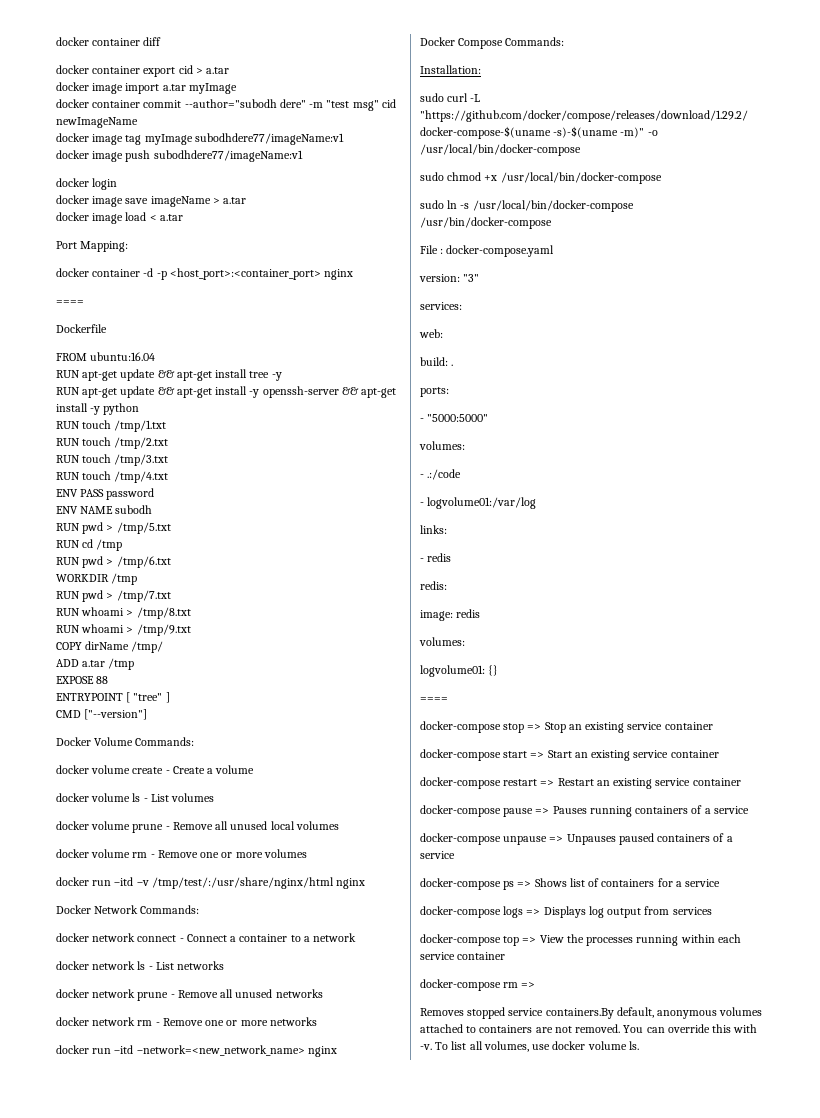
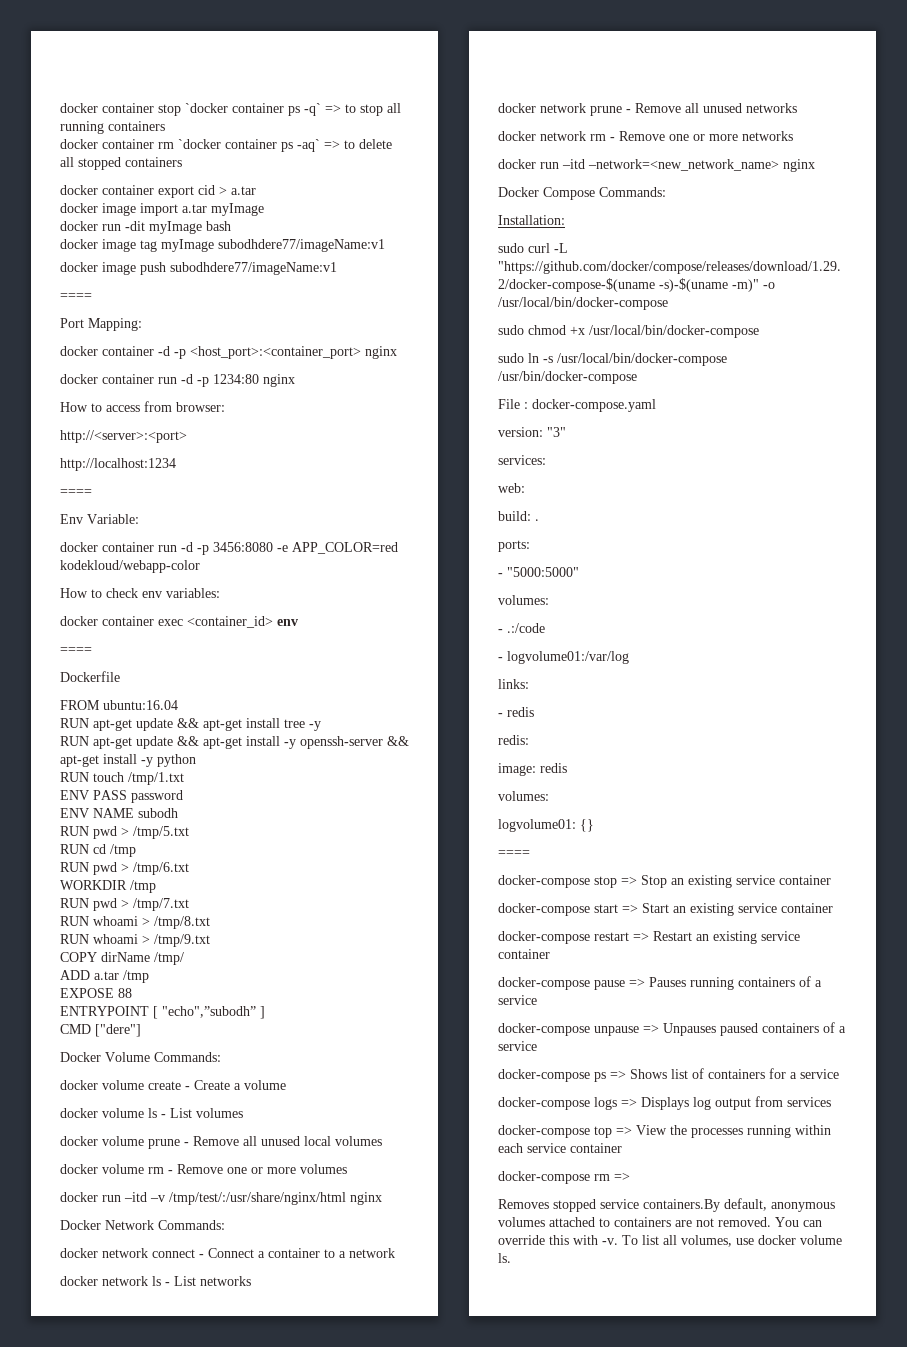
- docker container diff
+ docker container stop `docker container ps -q` => to stop all running containers
+ docker container rm `docker container ps -aq` => to delete all stopped containers
- docker container commit --author="subodh dere" -m "test msg" cid newImageName
+ docker run -dit myImage bash
  docker image push subodhdere77/imageName:v1
- docker login
- docker image save imageName > a.tar
- docker image load < a.tar
+ ====
+ docker container run -d -p 1234:80 nginx
+ How to access from browser:
+ http://<server>:<port>
+ http://localhost:1234
+ ====
+ Env Variable:
+ docker container run -d -p 3456:8080 -e APP_COLOR=red kodekloud/webapp-color
+ How to check env variables:
+ docker container exec <container_id> env
- RUN touch /tmp/2.txt
- RUN touch /tmp/3.txt
- RUN touch /tmp/4.txt
- ENTRYPOINT [ "tree" ]
+ ENTRYPOINT [ "echo",”subodh” ]
- CMD ["--version"]
+ CMD ["dere"]

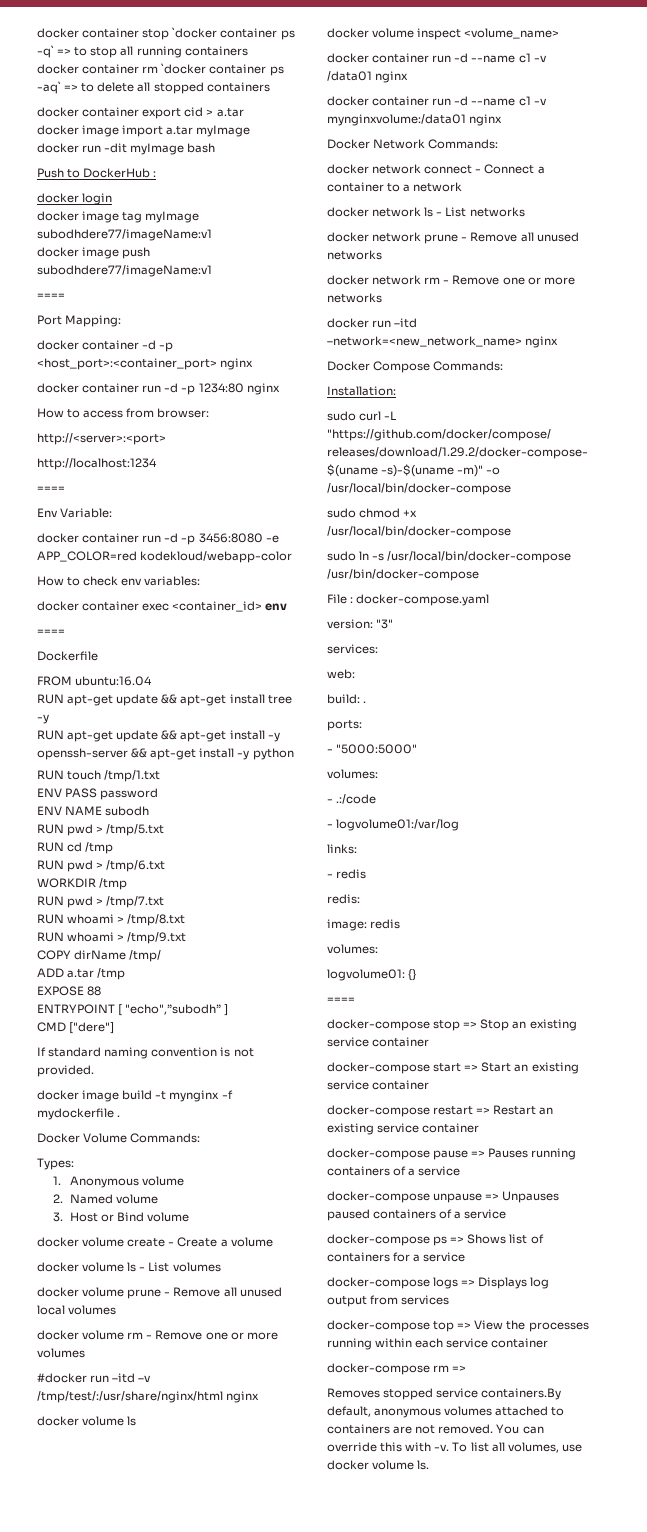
+ Push to DockerHub :
+ docker login
+ If standard naming convention is not provided.
+ docker image build -t mynginx -f mydockerfile .
  Docker Volume Commands:
+ Types:
+ 1. Anonymous volume
+ 2. Named volume
+ 3. Host or Bind volume
- docker run –itd –v /tmp/test/:/usr/share/nginx/html nginx
+ #docker run –itd –v /tmp/test/:/usr/share/nginx/html nginx
+ docker volume ls
+ docker volume inspect <volume_name>
+ docker container run -d --name c1 -v /data01 nginx
+ docker container run -d --name c1 -v mynginxvolume:/data01 nginx

